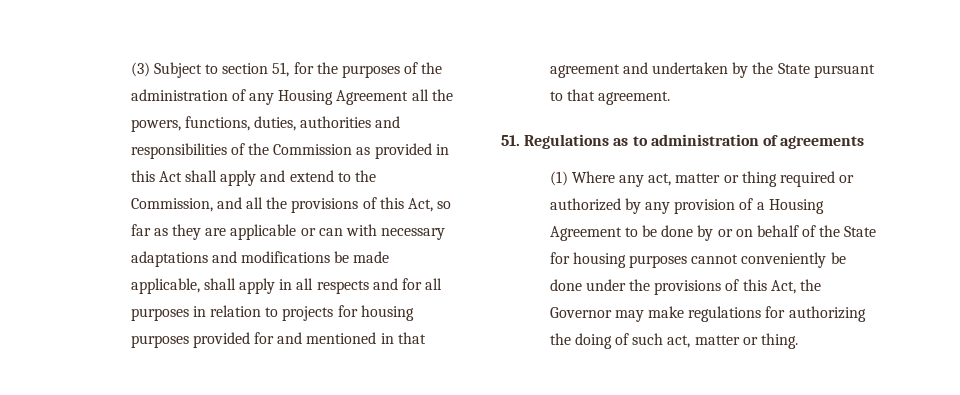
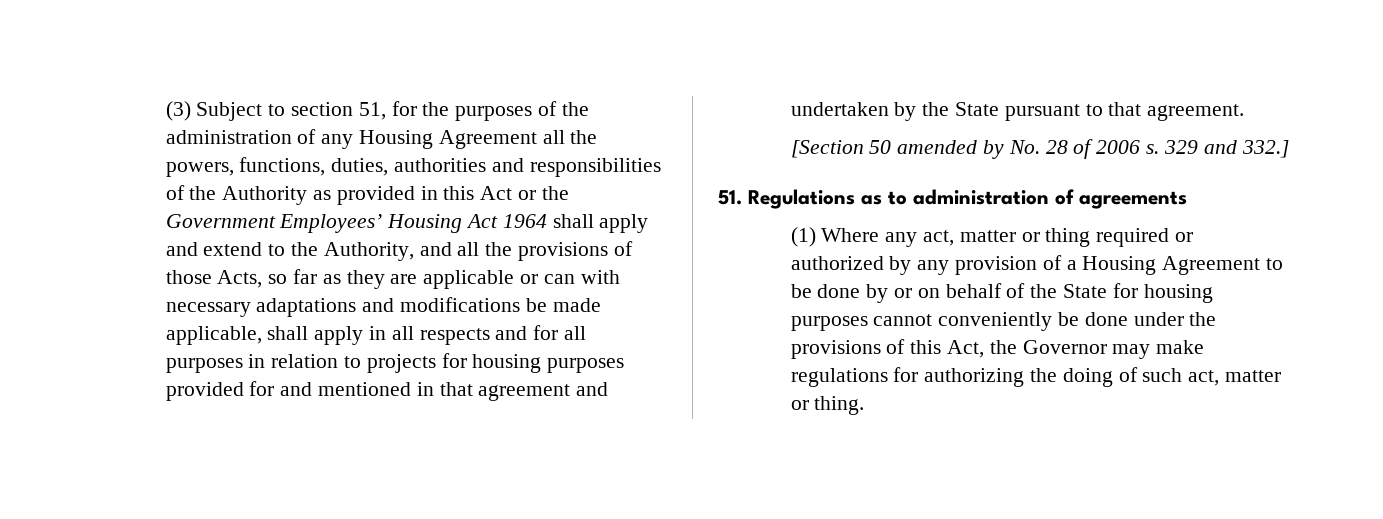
- (3) Subject to section 51, for the purposes of the administration of any Housing Agreement all the powers, functions, duties, authorities and responsibilities of the Commission as provided in this Act shall apply and extend to the Commission, and all the provisions of this Act, so far as they are applicable or can with necessary adaptations and modifications be made applicable, shall apply in all respects and for all purposes in relation to projects for housing purposes provided for and mentioned in that agreement and undertaken by the State pursuant to that agreement.
+ (3) Subject to section 51, for the purposes of the administration of any Housing Agreement all the powers, functions, duties, authorities and responsibilities of the Authority as provided in this Act or the Government Employees’ Housing Act 1964 shall apply and extend to the Authority, and all the provisions of those Acts, so far as they are applicable or can with necessary adaptations and modifications be made applicable, shall apply in all respects and for all purposes in relation to projects for housing purposes provided for and mentioned in that agreement and undertaken by the State pursuant to that agreement.
+ [Section 50 amended by No. 28 of 2006 s. 329 and 332.]

